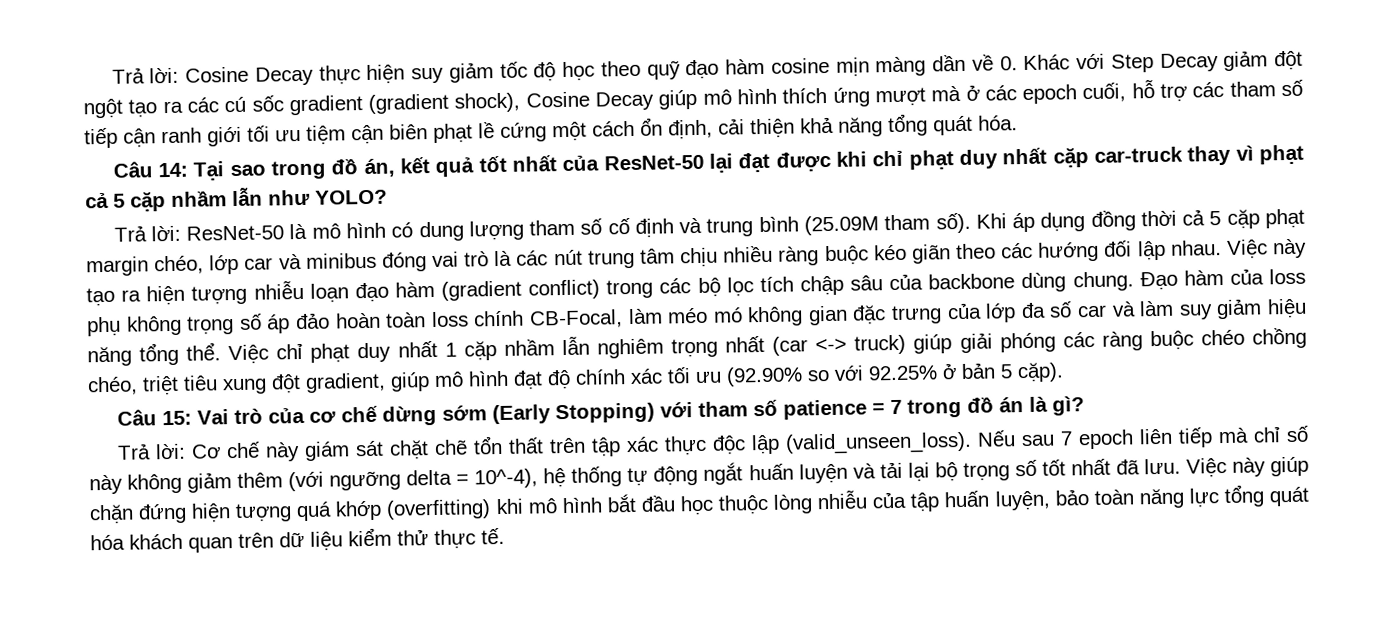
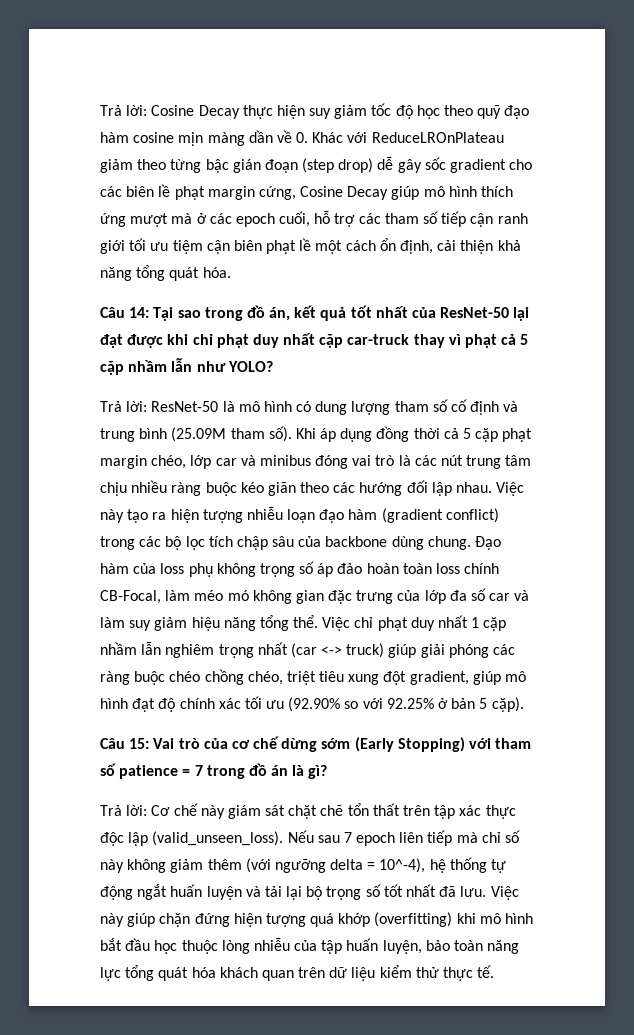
- Cosine Decay thực hiện suy giảm tốc độ học theo quỹ đạo hàm cosine mịn màng dần về 0. Khác với Step Decay giảm đột ngột tạo ra các cú sốc gradient (gradient shock), Cosine Decay giúp mô hình thích ứng mượt mà ở các epoch cuối, hỗ trợ các tham số tiếp cận ranh giới tối ưu tiệm cận biên phạt lề cứng một cách ổn định, cải thiện khả năng tổng quát hóa.
+ Cosine Decay thực hiện suy giảm tốc độ học theo quỹ đạo hàm cosine mịn màng dần về 0. Khác với ReduceLROnPlateau giảm theo từng bậc gián đoạn (step drop) dễ gây sốc gradient cho các biên lề phạt margin cứng, Cosine Decay giúp mô hình thích ứng mượt mà ở các epoch cuối, hỗ trợ các tham số tiếp cận ranh giới tối ưu tiệm cận biên phạt lề một cách ổn định, cải thiện khả năng tổng quát hóa.

